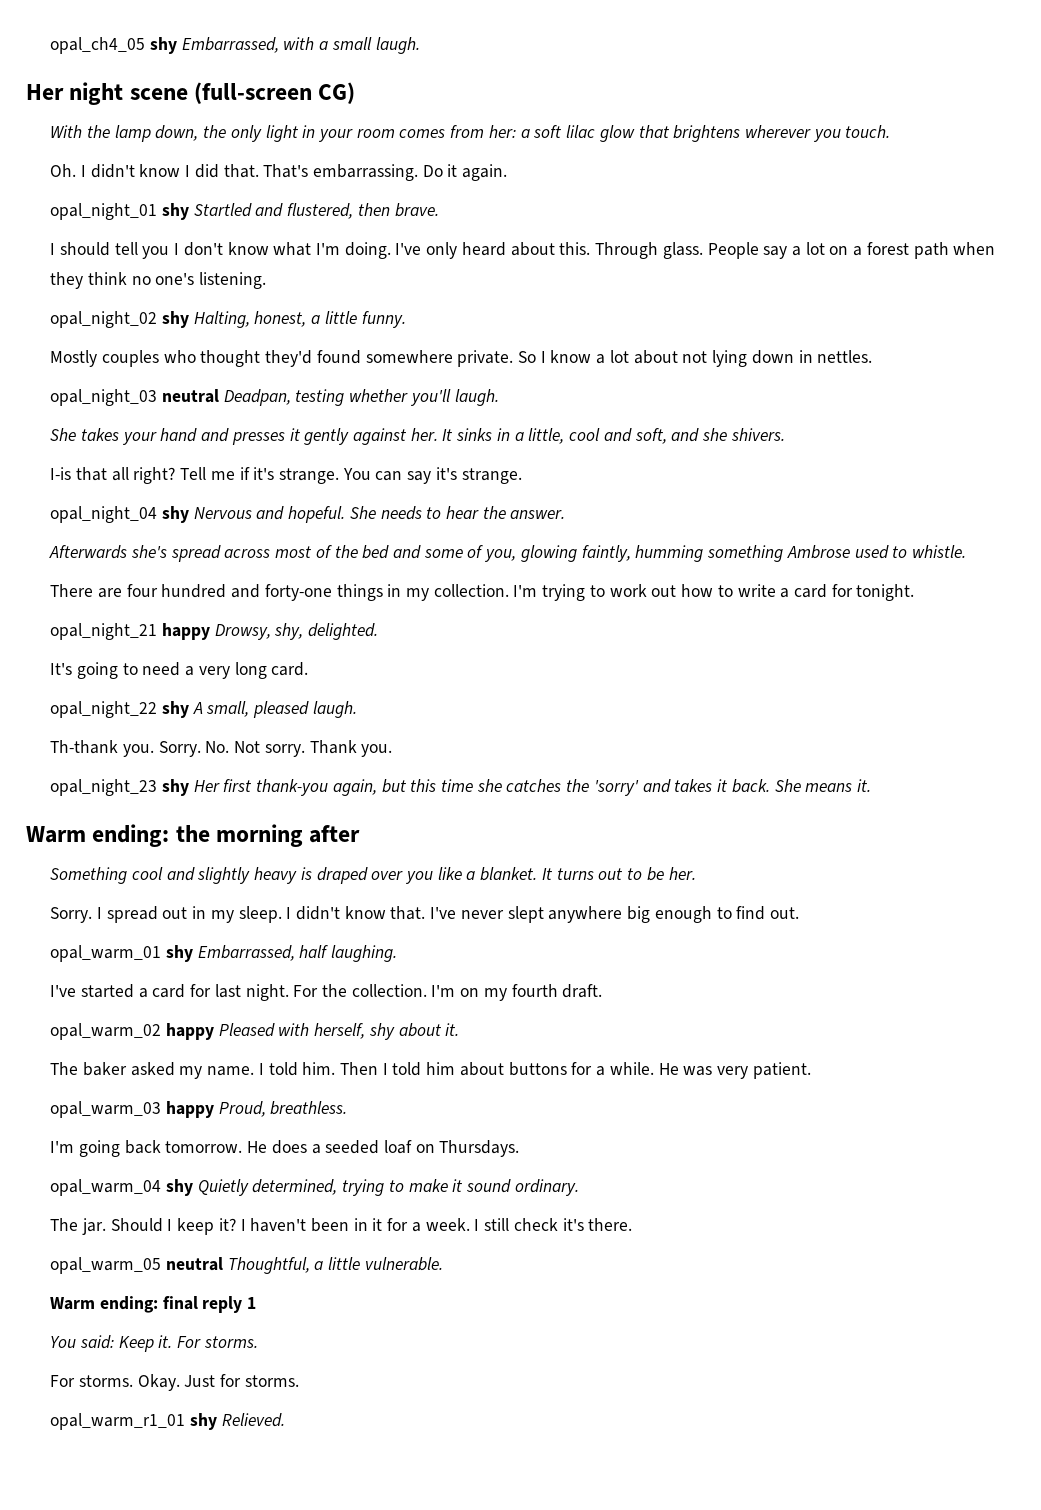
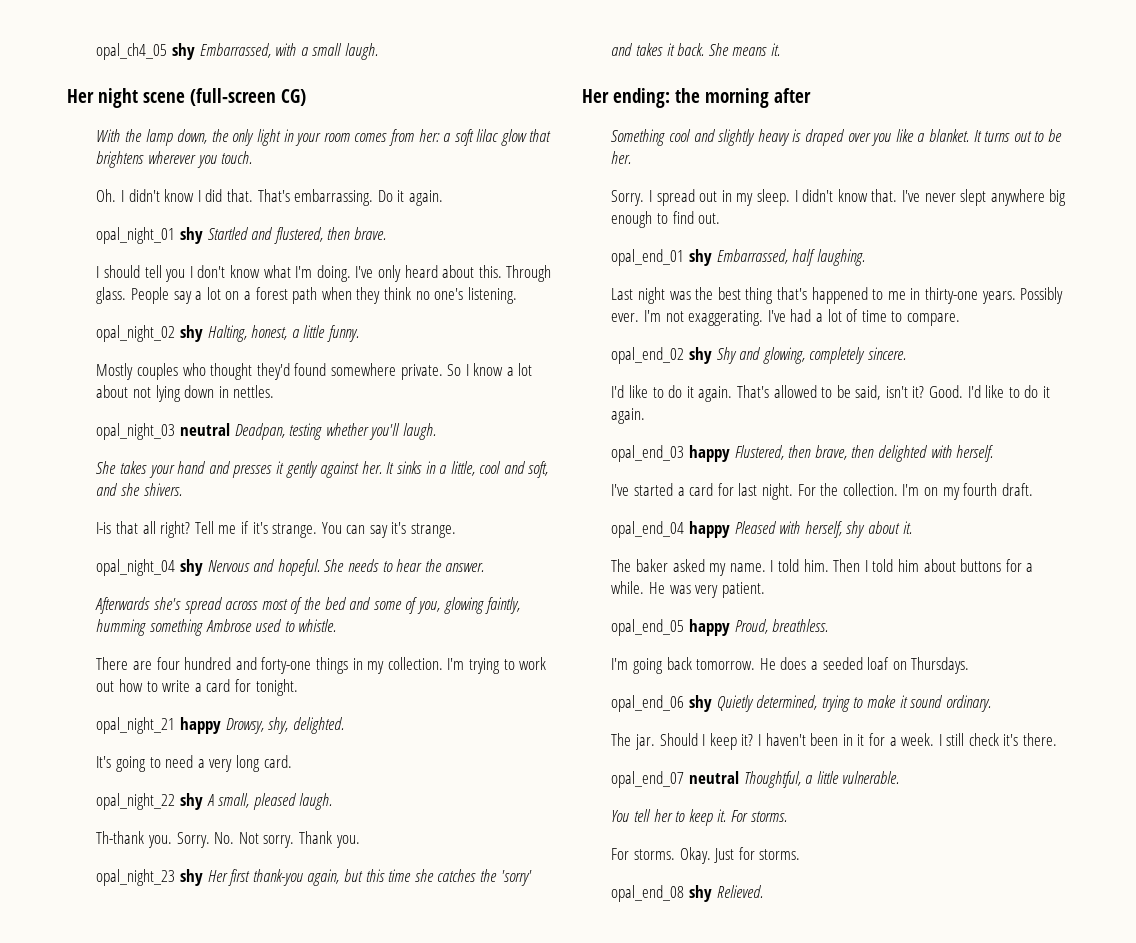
- Warm ending: the morning after
+ Her ending: the morning after
- opal_warm_01 shy Embarrassed, half laughing.
+ opal_end_01 shy Embarrassed, half laughing.
+ Last night was the best thing that's happened to me in thirty-one years. Possibly ever. I'm not exaggerating. I've had a lot of time to compare.
+ opal_end_02 shy Shy and glowing, completely sincere.
+ I'd like to do it again. That's allowed to be said, isn't it? Good. I'd like to do it again.
+ opal_end_03 happy Flustered, then brave, then delighted with herself.
- opal_warm_02 happy Pleased with herself, shy about it.
+ opal_end_04 happy Pleased with herself, shy about it.
- opal_warm_03 happy Proud, breathless.
+ opal_end_05 happy Proud, breathless.
- opal_warm_04 shy Quietly determined, trying to make it sound ordinary.
+ opal_end_06 shy Quietly determined, trying to make it sound ordinary.
- opal_warm_05 neutral Thoughtful, a little vulnerable.
+ opal_end_07 neutral Thoughtful, a little vulnerable.
- Warm ending: final reply 1
- You said: Keep it.
+ You tell her to keep it.
- opal_warm_r1_01 shy Relieved.
+ opal_end_08 shy Relieved.

